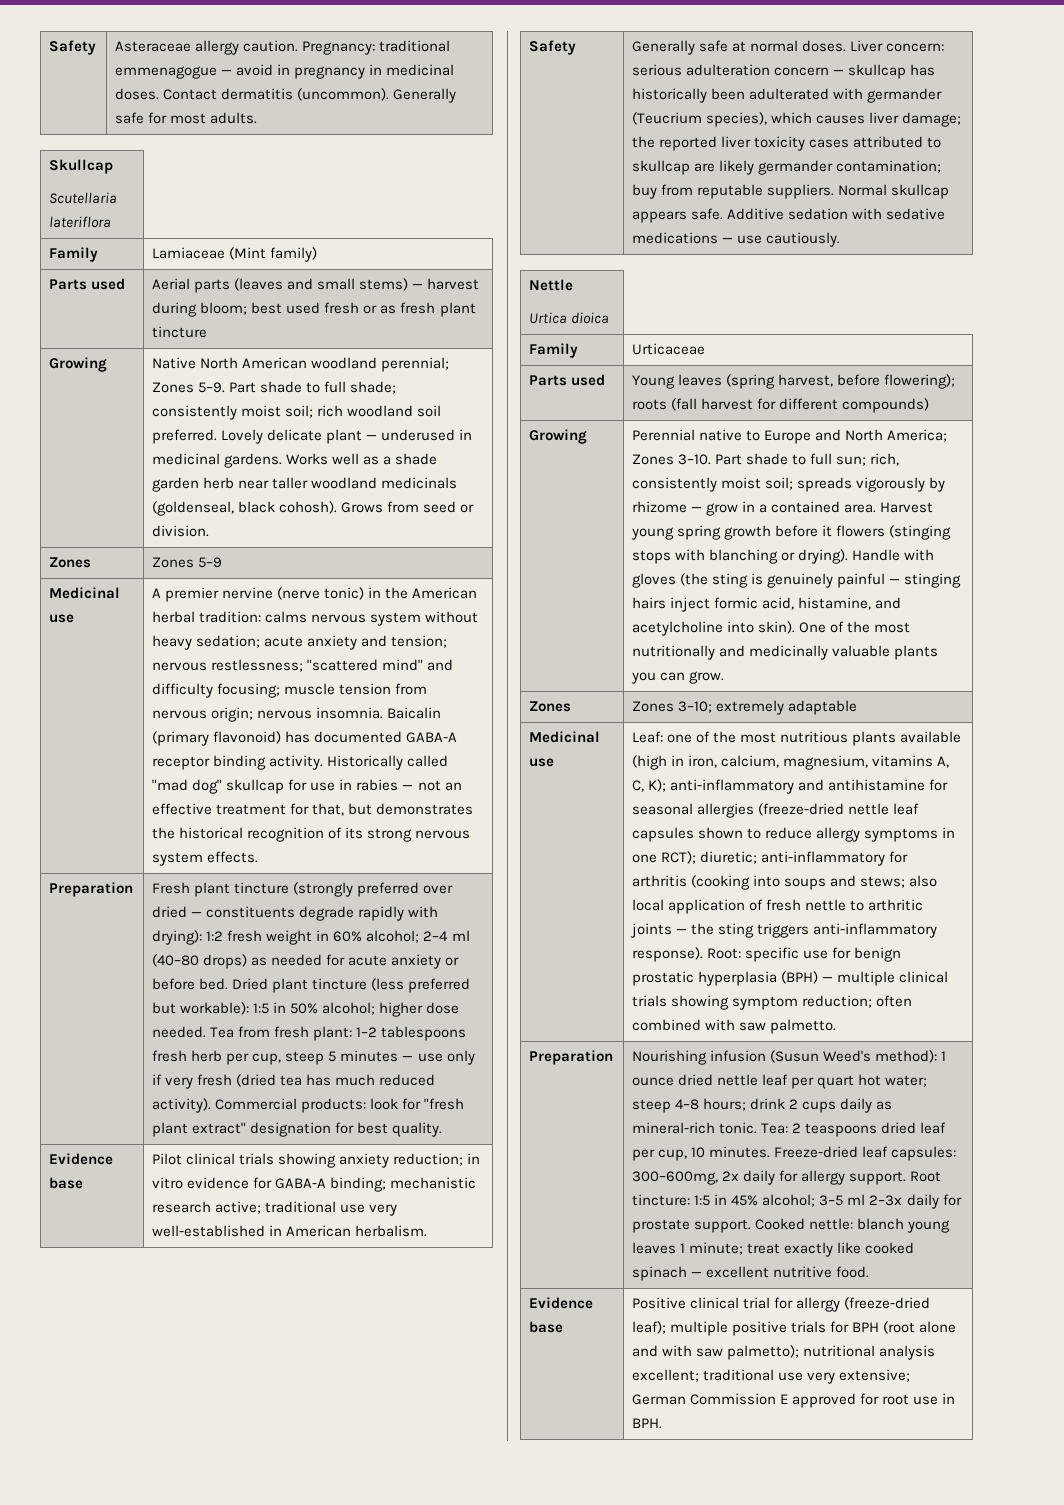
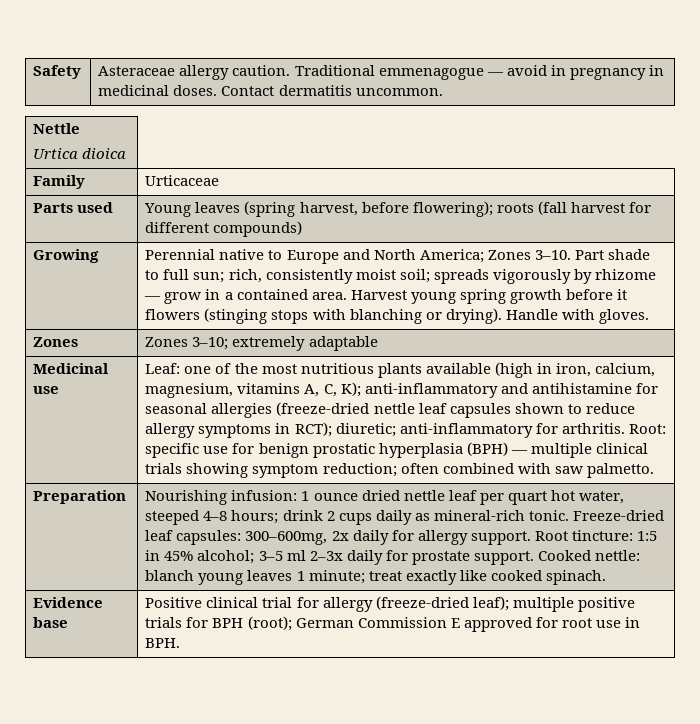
- Safety | Asteraceae allergy caution. Pregnancy: traditional emmenagogue — avoid in pregnancy in medicinal doses. Contact dermatitis (uncommon). Generally safe for most adults.
- Skullcap
- Scutellaria lateriflora
- Family | Lamiaceae (Mint family)
- Parts used | Aerial parts (leaves and small stems) — harvest during bloom; best used fresh or as fresh plant tincture
- Growing | Native North American woodland perennial; Zones 5–9. Part shade to full shade; consistently moist soil; rich woodland soil preferred. Lovely delicate plant — underused in medicinal gardens. Works well as a shade garden herb near taller woodland medicinals (goldenseal, black cohosh). Grows from seed or division.
- Zones | Zones 5–9
- Medicinal use | A premier nervine (nerve tonic) in the American herbal tradition: calms nervous system without heavy sedation; acute anxiety and tension; nervous restlessness; "scattered mind" and difficulty focusing; muscle tension from nervous origin; nervous insomnia. Baicalin (primary flavonoid) has documented GABA-A receptor binding activity. Historically called "mad dog" skullcap for use in rabies — not an effective treatment for that, but demonstrates the historical recognition of its strong nervous system effects.
- Preparation | Fresh plant tincture (strongly preferred over dried — constituents degrade rapidly with drying): 1:2 fresh weight in 60% alcohol; 2–4 ml (40–80 drops) as needed for acute anxiety or before bed. Dried plant tincture (less preferred but workable): 1:5 in 50% alcohol; higher dose needed. Tea from fresh plant: 1–2 tablespoons fresh herb per cup, steep 5 minutes — use only if very fresh (dried tea has much reduced activity). Commercial products: look for "fresh plant extract" designation for best quality.
- Evidence base | Pilot clinical trials showing anxiety reduction; in vitro evidence for GABA-A binding; mechanistic research active; traditional use very well-established in American herbalism.
- Safety | Generally safe at normal doses. Liver concern: serious adulteration concern — skullcap has historically been adulterated with germander (Teucrium species), which causes liver damage; the reported liver toxicity cases attributed to skullcap are likely germander contamination; buy from reputable suppliers. Normal skullcap appears safe. Additive sedation with sedative medications — use cautiously.
+ Safety | Asteraceae allergy caution. Traditional emmenagogue — avoid in pregnancy in medicinal doses. Contact dermatitis uncommon.
- Handle with gloves (the sting is genuinely painful — stinging hairs inject formic acid, histamine, and acetylcholine into skin). One of the most nutritionally and medicinally valuable plants you can grow.
+ Handle with gloves.
- Leaf: one of the most nutritious plants available (high in iron, calcium, magnesium, vitamins A, C, K); anti-inflammatory and antihistamine for seasonal allergies (freeze-dried nettle leaf capsules shown to reduce allergy symptoms in one RCT); diuretic; anti-inflammatory for arthritis (cooking into soups and stews; also local application of fresh nettle to arthritic joints — the sting triggers anti-inflammatory response).
+ Leaf: one of the most nutritious plants available (high in iron, calcium, magnesium, vitamins A, C, K); anti-inflammatory and antihistamine for seasonal allergies (freeze-dried nettle leaf capsules shown to reduce allergy symptoms in RCT); diuretic; anti-inflammatory for arthritis.
- Nourishing infusion (Susun Weed's method): 1 ounce dried nettle leaf per quart hot water; steep 4–8 hours; drink 2 cups daily as mineral-rich tonic.
+ Nourishing infusion: 1 ounce dried nettle leaf per quart hot water, steeped 4–8 hours; drink 2 cups daily as mineral-rich tonic.
- Tea: 2 teaspoons dried leaf per cup, 10 minutes.
- Cooked nettle: blanch young leaves 1 minute; treat exactly like cooked spinach — excellent nutritive food.
+ Cooked nettle: blanch young leaves 1 minute; treat exactly like cooked spinach.
- Evidence base | Positive clinical trial for allergy (freeze-dried leaf); multiple positive trials for BPH (root alone and with saw palmetto); nutritional analysis excellent; traditional use very extensive; German Commission E approved for root use in BPH.
+ Evidence base | Positive clinical trial for allergy (freeze-dried leaf); multiple positive trials for BPH (root); German Commission E approved for root use in BPH.

